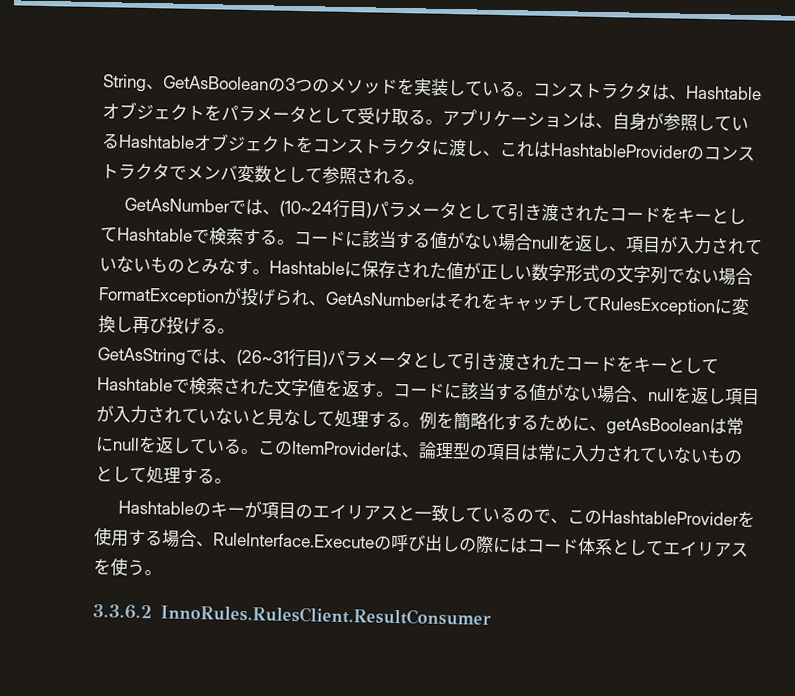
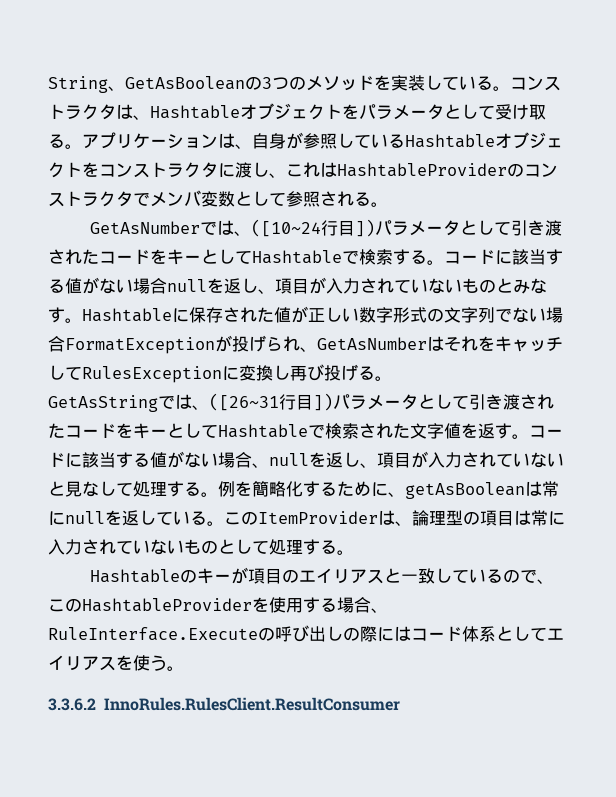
- GetAsNumberでは、(10~24行目)パラメータとして引き渡されたコードをキーとしてHashtableで検索する。
+ GetAsNumberでは、([10~24行目])パラメータとして引き渡されたコードをキーとしてHashtableで検索する。
- GetAsStringでは、(26~31行目)パラメータとして引き渡されたコードをキーとしてHashtableで検索された文字値を返す。
+ GetAsStringでは、([26~31行目])パラメータとして引き渡されたコードをキーとしてHashtableで検索された文字値を返す。
- コードに該当する値がない場合、nullを返し項目が入力されていないと見なして処理する。
+ コードに該当する値がない場合、nullを返し、項目が入力されていないと見なして処理する。

